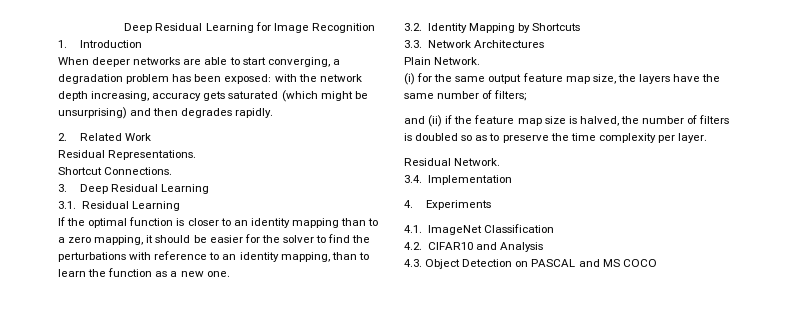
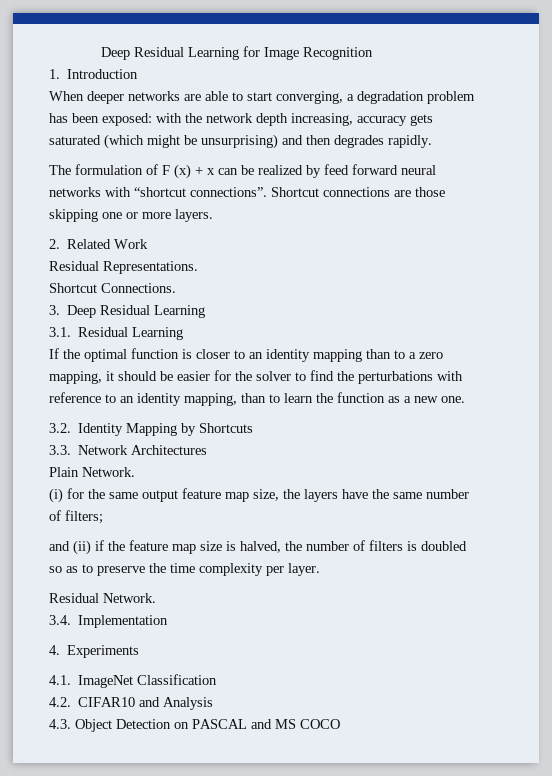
+ The formulation of F (x) + x can be realized by feed forward neural networks with “shortcut connections”. Shortcut connections are those skipping one or more layers.

